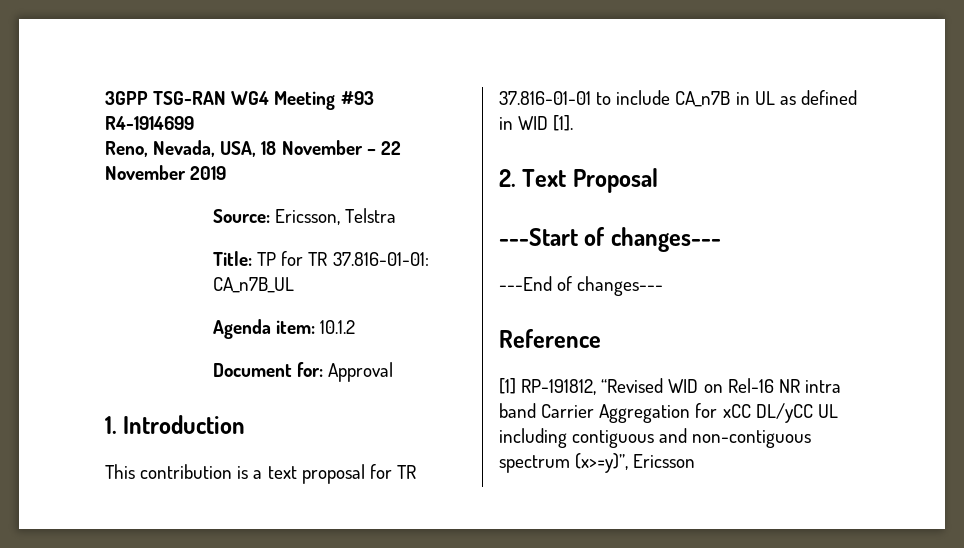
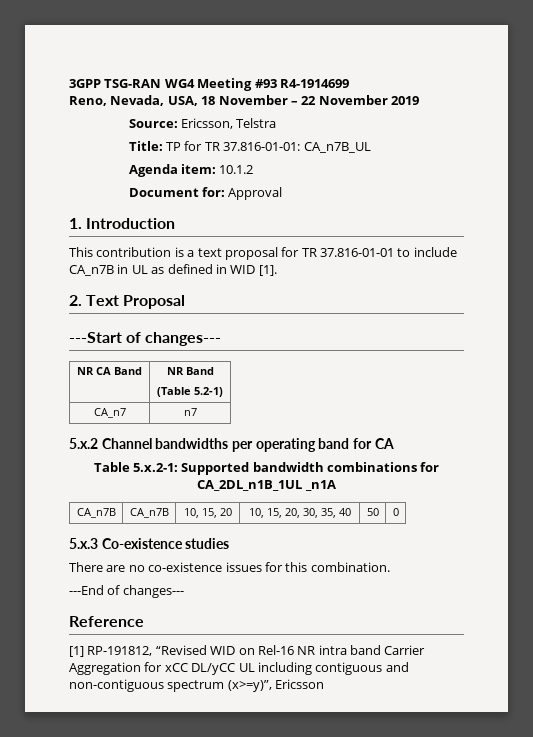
+ NR CA Band | NR Band
+ (Table 5.2-1)
+ CA_n7 | n7
+ 5.x.2 Channel bandwidths per operating band for CA
+ Table 5.x.2-1: Supported bandwidth combinations for CA_2DL_n1B_1UL _n1A
+ CA_n7B | CA_n7B | 10, 15, 20 | 10, 15, 20, 30, 35, 40 | 50 | 0
+ 5.x.3 Co-existence studies
+ There are no co-existence issues for this combination.

